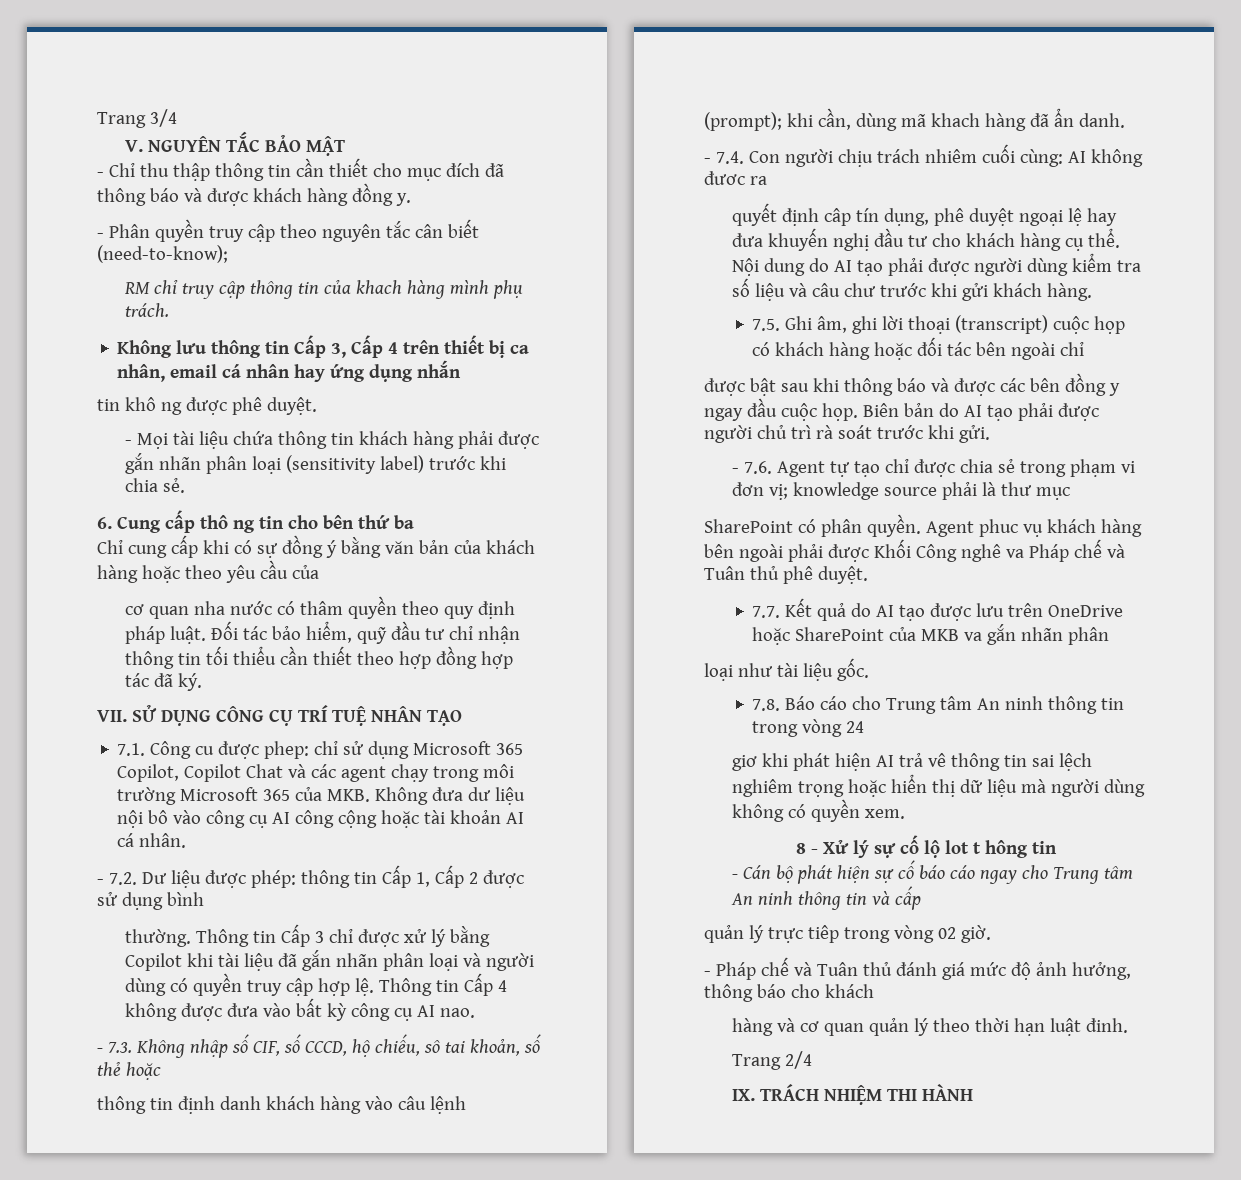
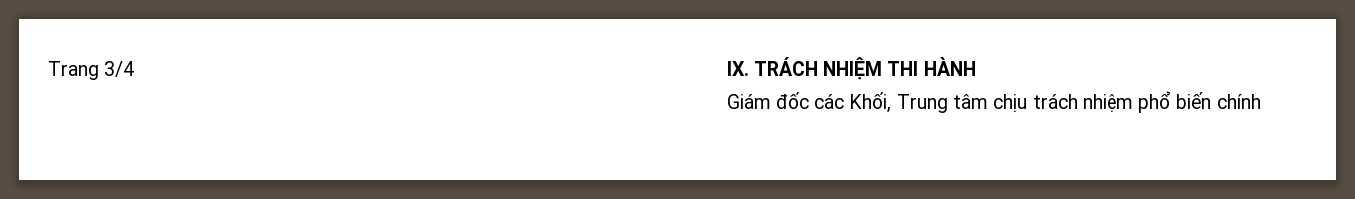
- V. NGUYÊN TẮC BẢO MẬT
- - Chỉ thu thập thông tin cần thiết cho mục đích đã thông báo và được khách hàng đồng y.
- - Phân quyền truy cập theo nguyên tắc cân biết (need-to-know);
- RM chỉ truy cập thông tin của khach hàng mình phụ trách.
- Không lưu thông tin Cấp 3, Cấp 4 trên thiết bị ca nhân, email cá nhân hay ứng dụng nhắn
- tin khô ng được phê duyệt.
- - Mọi tài liệu chứa thông tin khách hàng phải được gắn nhãn phân loại (sensitivity label) trước khi chia sẻ.
- 6. Cung cấp thô ng tin cho bên thứ ba
- Chỉ cung cấp khi có sự đồng ý bằng văn bản của khách hàng hoặc theo yêu cầu của
- cơ quan nha nước có thâm quyền theo quy định pháp luật. Đối tác bảo hiểm, quỹ đầu tư chỉ nhận thông tin tối thiểu cần thiết theo hợp đồng hợp tác đã ký.
- VII. SỬ DỤNG CÔNG CỤ TRÍ TUỆ NHÂN TẠO
- 7.1. Công cu được phep: chỉ sử dụng Microsoft 365 Copilot, Copilot Chat và các agent chạy trong môi trường Microsoft 365 của MKB. Không đưa dư liệu nội bô vào công cụ AI công cộng hoặc tài khoản AI cá nhân.
- - 7.2. Dư liệu được phép: thông tin Cấp 1, Cấp 2 được sử dụng bình
- thường. Thông tin Cấp 3 chỉ được xử lý bằng Copilot khi tài liệu đã gắn nhãn phân loại và người dùng có quyền truy cập hợp lệ. Thông tin Cấp 4 không được đưa vào bất kỳ công cụ AI nao.
- - 7.3. Không nhập số CIF, số CCCD, hộ chiếu, sô tai khoản, số thẻ hoặc
- thông tin định danh khách hàng vào câu lệnh (prompt); khi cần, dùng mã khach hàng đã ẩn danh.
- - 7.4. Con người chịu trách nhiêm cuối cùng: AI không đươc ra
- quyết định câp tín dụng, phê duyệt ngoại lệ hay đưa khuyến nghị đầu tư cho khách hàng cụ thể. Nội dung do AI tạo phải được người dùng kiểm tra số liệu và câu chư trước khi gửi khách hàng.
- 7.5. Ghi âm, ghi lời thoại (transcript) cuộc họp có khách hàng hoặc đối tác bên ngoài chỉ
- được bật sau khi thông báo và được các bên đồng y ngay đầu cuộc họp. Biên bản do AI tạo phải được người chủ trì rà soát trước khi gửi.
- - 7.6. Agent tự tạo chỉ được chia sẻ trong phạm vi đơn vị; knowledge source phải là thư mục
- SharePoint có phân quyền. Agent phuc vụ khách hàng bên ngoài phải được Khối Công nghê va Pháp chế và Tuân thủ phê duyệt.
- 7.7. Kết quả do AI tạo được lưu trên OneDrive hoặc SharePoint của MKB va gắn nhãn phân
- loại như tài liệu gốc.
- 7.8. Báo cáo cho Trung tâm An ninh thông tin trong vòng 24
- giơ khi phát hiện AI trả vê thông tin sai lệch nghiêm trọng hoặc hiển thị dữ liệu mà người dùng không có quyền xem.
- 8 - Xử lý sự cố lộ lot t hông tin
- - Cán bộ phát hiện sự cố báo cáo ngay cho Trung tâm An ninh thông tin và cấp
- quản lý trực tiêp trong vòng 02 giờ.
- - Pháp chế và Tuân thủ đánh giá mức độ ảnh hưởng, thông báo cho khách
- hàng và cơ quan quản lý theo thời hạn luật đinh.
- Trang 2/4
+ Giám đốc các Khối, Trung tâm chịu trách nhiệm phổ biến chính

